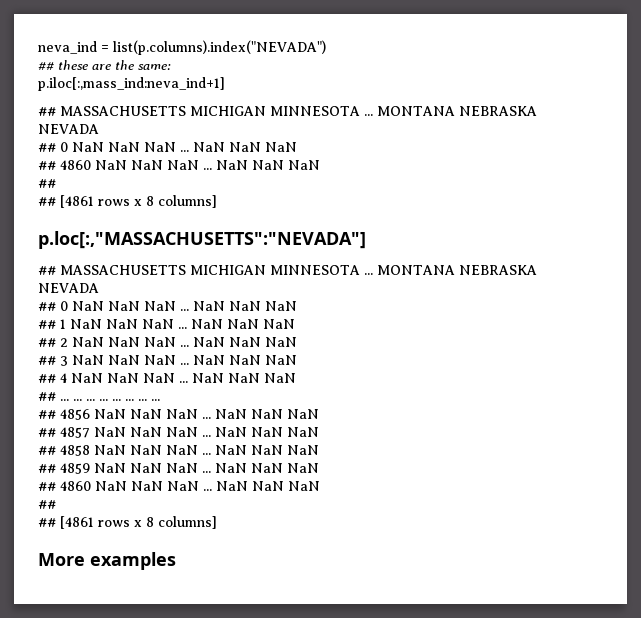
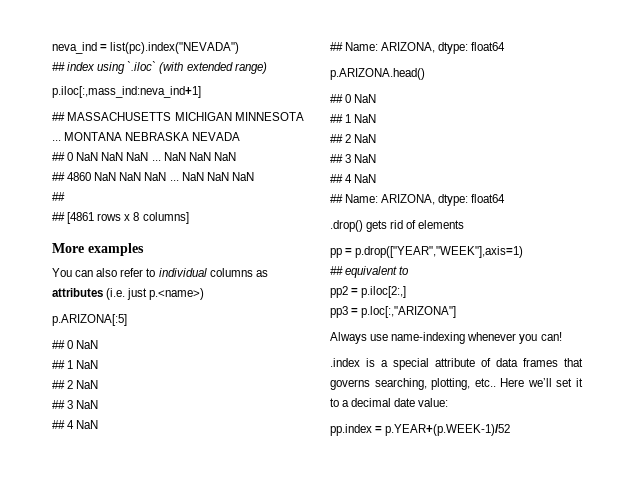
- neva_ind = list(p.columns).index("NEVADA")
- ## these are the same:
+ neva_ind = list(pc).index("NEVADA")
+ ## index using `.iloc` (with extended range)
- p.loc[:,"MASSACHUSETTS":"NEVADA"]
- ## MASSACHUSETTS MICHIGAN MINNESOTA ... MONTANA NEBRASKA NEVADA
- ## 0 NaN NaN NaN ... NaN NaN NaN
- ## 1 NaN NaN NaN ... NaN NaN NaN
- ## 2 NaN NaN NaN ... NaN NaN NaN
- ## 3 NaN NaN NaN ... NaN NaN NaN
- ## 4 NaN NaN NaN ... NaN NaN NaN
- ## ... ... ... ... ... ... ... ...
- ## 4856 NaN NaN NaN ... NaN NaN NaN
- ## 4857 NaN NaN NaN ... NaN NaN NaN
- ## 4858 NaN NaN NaN ... NaN NaN NaN
- ## 4859 NaN NaN NaN ... NaN NaN NaN
- ## 4860 NaN NaN NaN ... NaN NaN NaN
- ##
- ## [4861 rows x 8 columns]
  More examples
+ You can also refer to individual columns as attributes (i.e. just p.<name>)
+ p.ARIZONA[:5]
+ ## 0 NaN
+ ## 1 NaN
+ ## 2 NaN
+ ## 3 NaN
+ ## 4 NaN
+ ## Name: ARIZONA, dtype: float64
+ p.ARIZONA.head()
+ ## 0 NaN
+ ## 1 NaN
+ ## 2 NaN
+ ## 3 NaN
+ ## 4 NaN
+ ## Name: ARIZONA, dtype: float64
+ .drop() gets rid of elements
+ pp = p.drop(["YEAR","WEEK"],axis=1)
+ ## equivalent to
+ pp2 = p.iloc[2:,]
+ pp3 = p.loc[:,"ARIZONA"]
+ Always use name-indexing whenever you can!
+ .index is a special attribute of data frames that governs searching, plotting, etc.. Here we’ll set it to a decimal date value:
+ pp.index = p.YEAR+(p.WEEK-1)/52

